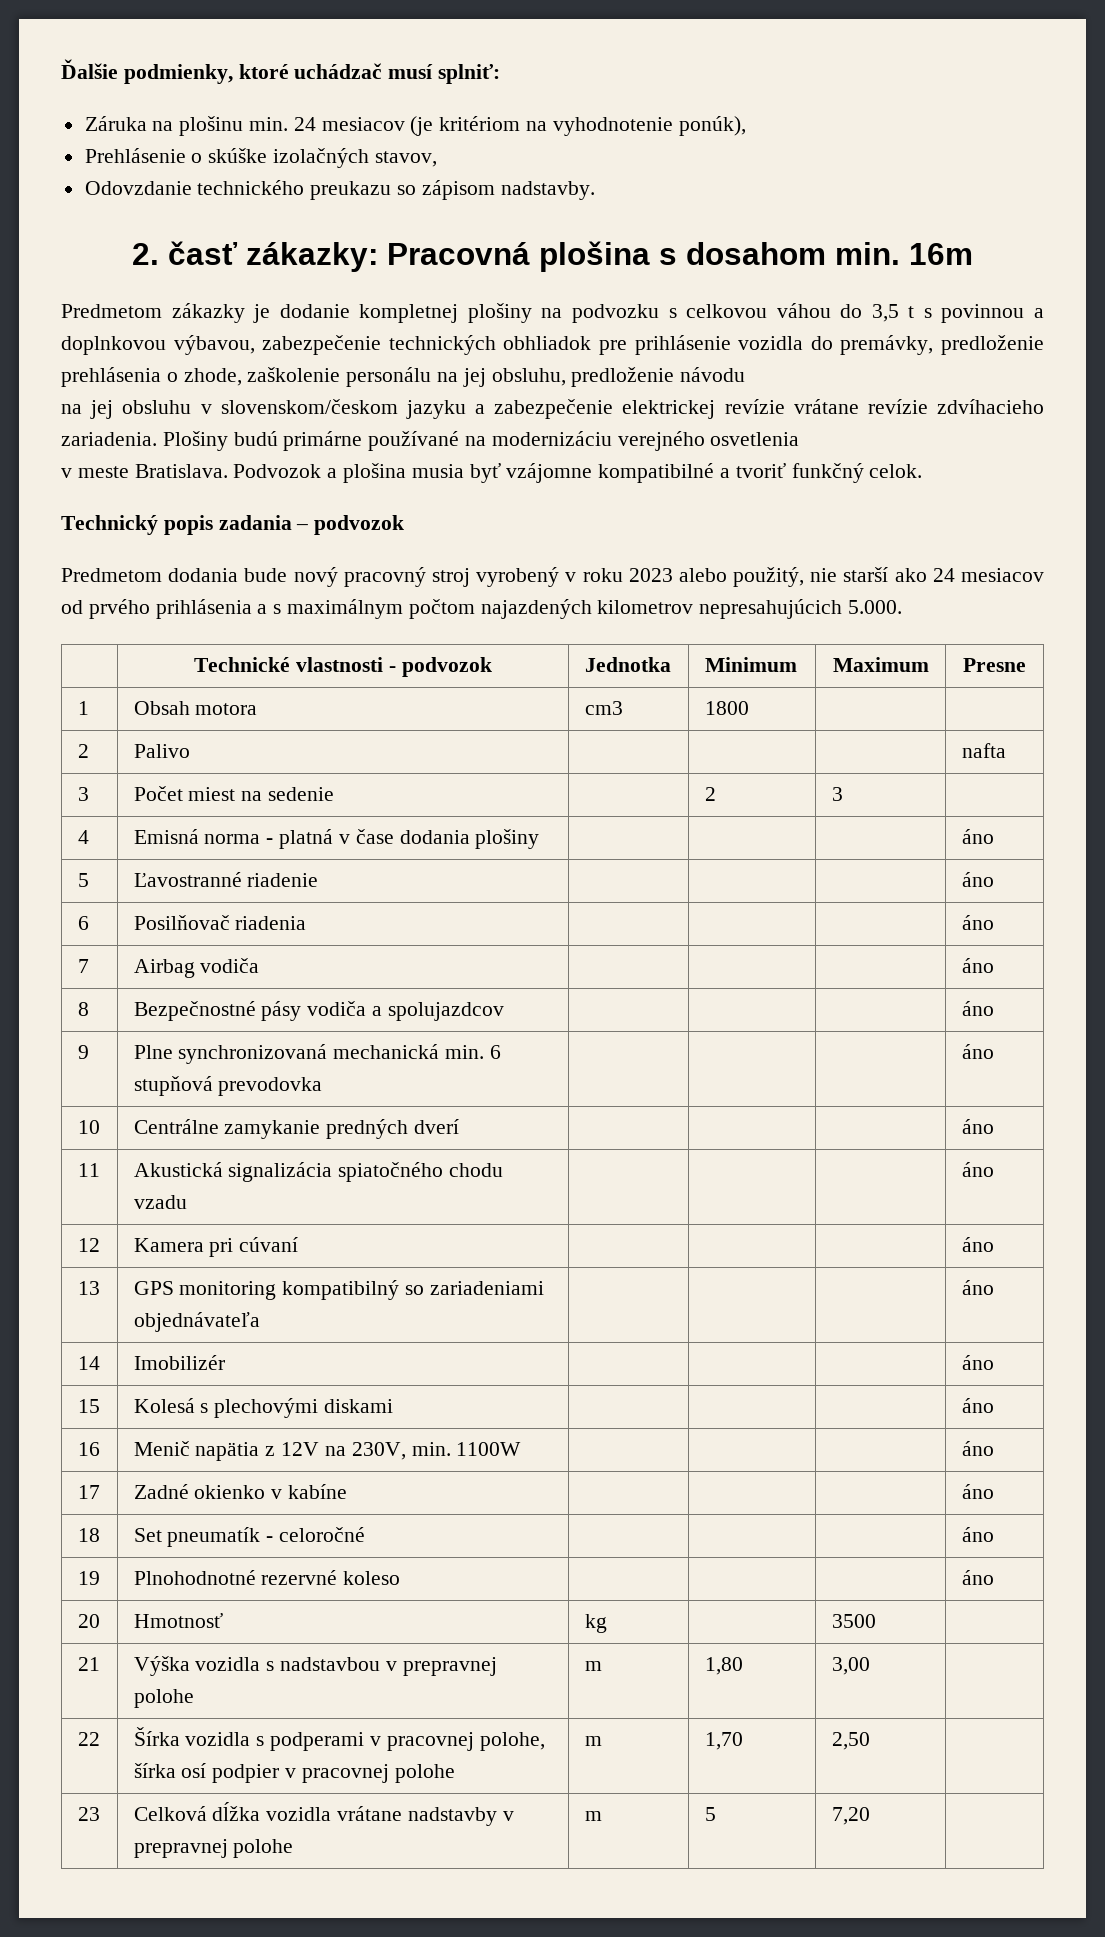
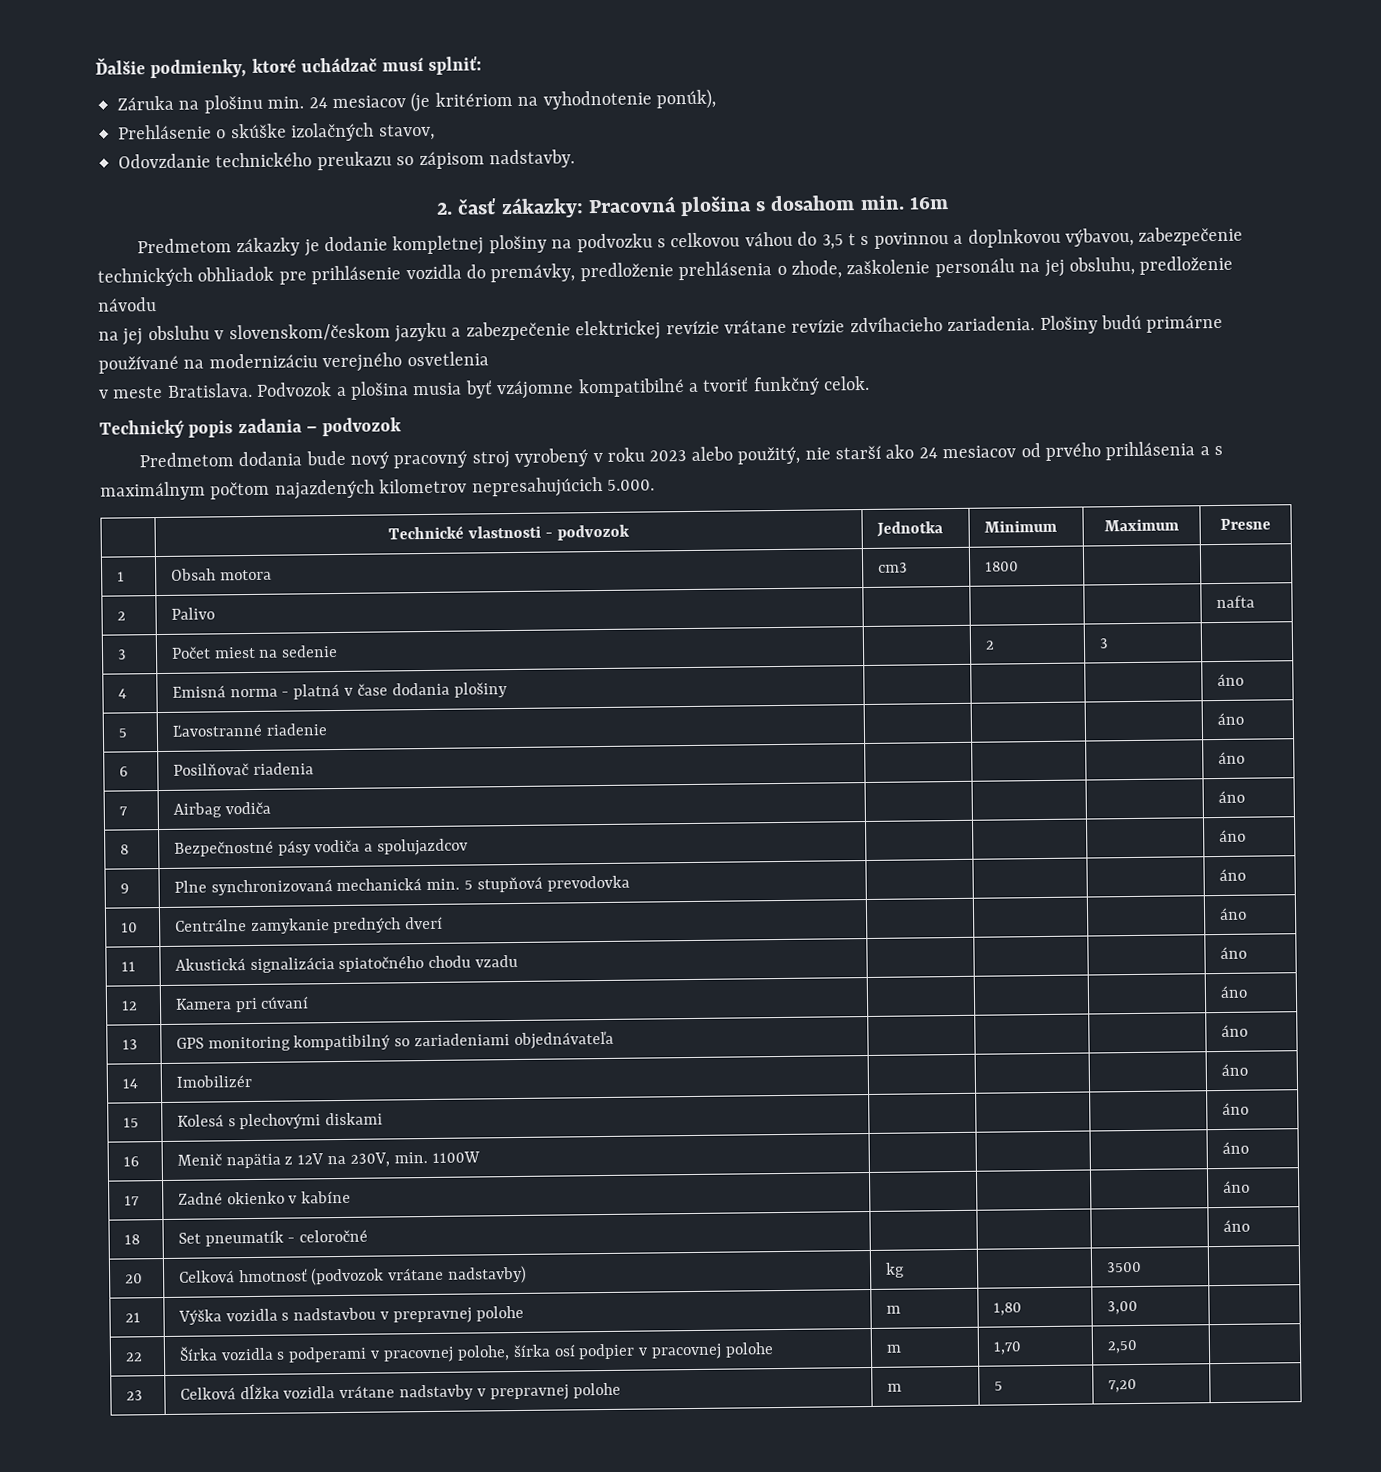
- 9 | Plne synchronizovaná mechanická min. 6 stupňová prevodovka | | | | áno
+ 9 | Plne synchronizovaná mechanická min. 5 stupňová prevodovka | | | | áno
- 19 | Plnohodnotné rezervné koleso | | | | áno
- 20 | Hmotnosť | kg | | 3500 |
+ 20 | Celková hmotnosť (podvozok vrátane nadstavby) | kg | | 3500 |

